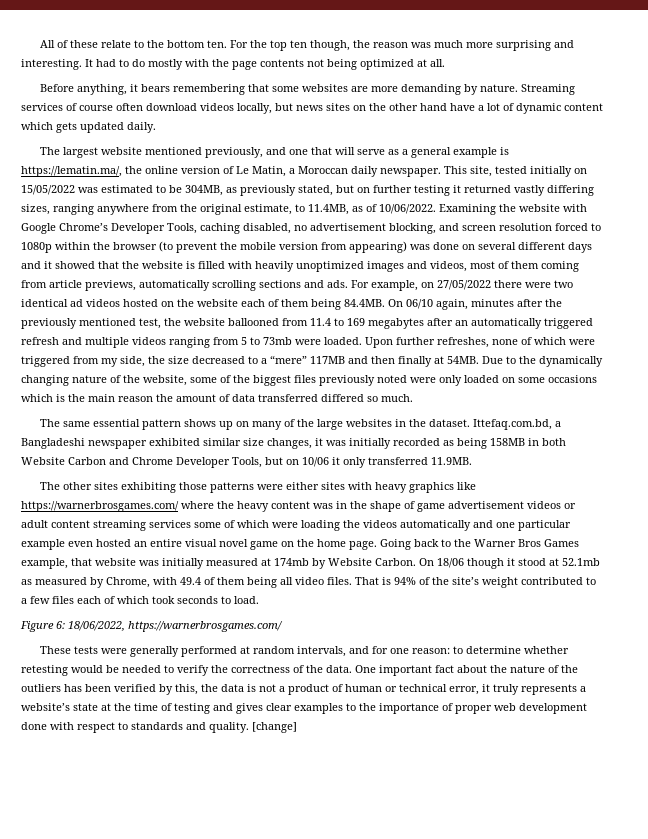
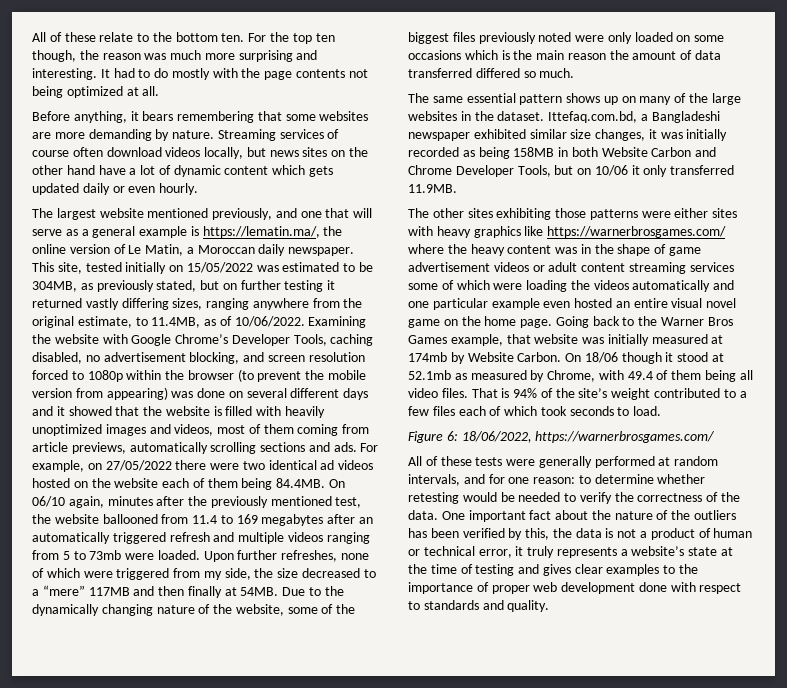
- Streaming services of course often download videos locally, but news sites on the other hand have a lot of dynamic content which gets updated daily.
+ Streaming services of course often download videos locally, but news sites on the other hand have a lot of dynamic content which gets updated daily or even hourly.
- These tests were generally performed at random intervals, and for one reason: to determine whether retesting would be needed to verify the correctness of the data.
+ All of these tests were generally performed at random intervals, and for one reason: to determine whether retesting would be needed to verify the correctness of the data.
- [change]

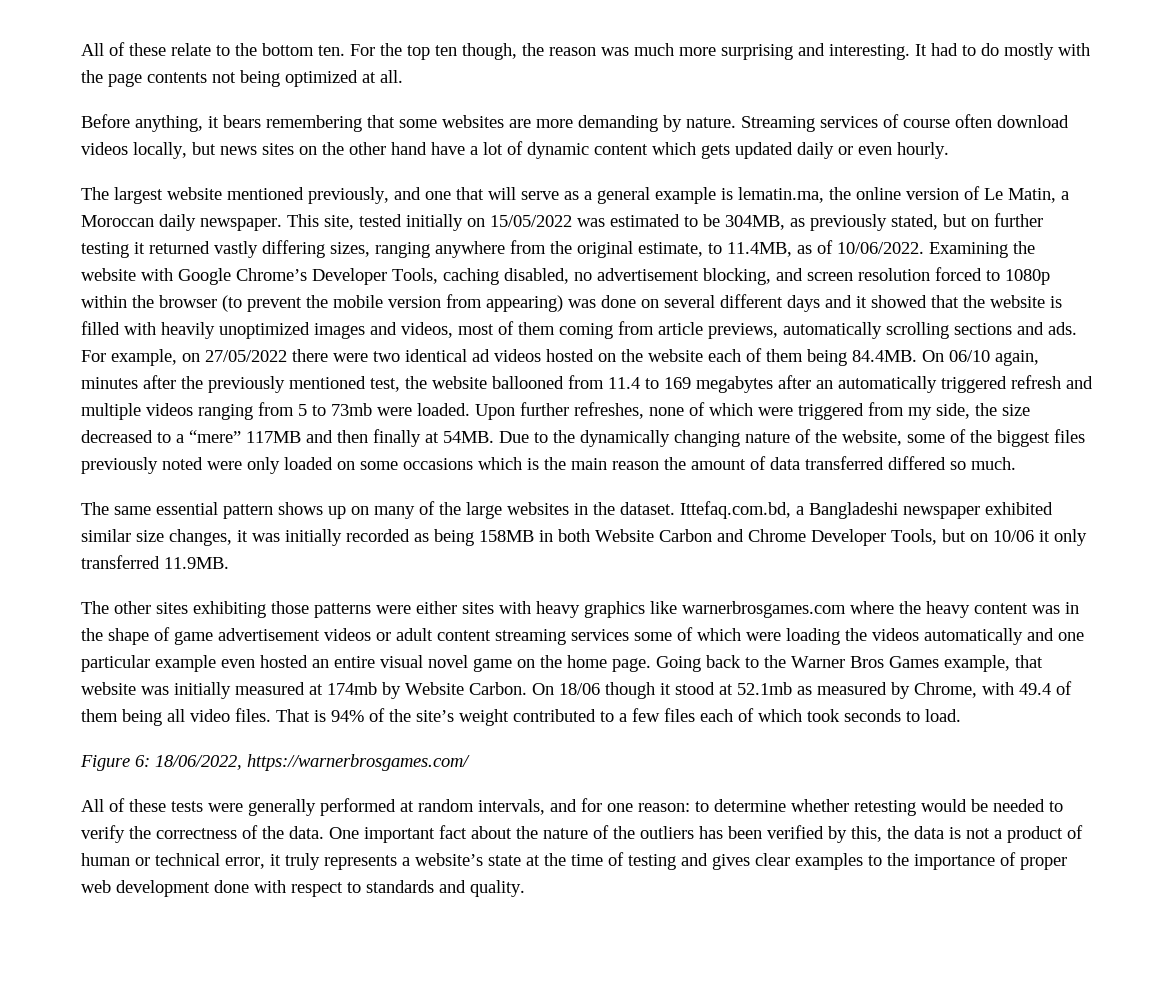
- The largest website mentioned previously, and one that will serve as a general example is https://lematin.ma/, the online version of Le Matin, a Moroccan daily newspaper.
+ The largest website mentioned previously, and one that will serve as a general example is lematin.ma, the online version of Le Matin, a Moroccan daily newspaper.
- The other sites exhibiting those patterns were either sites with heavy graphics like https://warnerbrosgames.com/ where the heavy content was in the shape of game advertisement videos or adult content streaming services some of which were loading the videos automatically and one particular example even hosted an entire visual novel game on the home page.
+ The other sites exhibiting those patterns were either sites with heavy graphics like warnerbrosgames.com where the heavy content was in the shape of game advertisement videos or adult content streaming services some of which were loading the videos automatically and one particular example even hosted an entire visual novel game on the home page.

